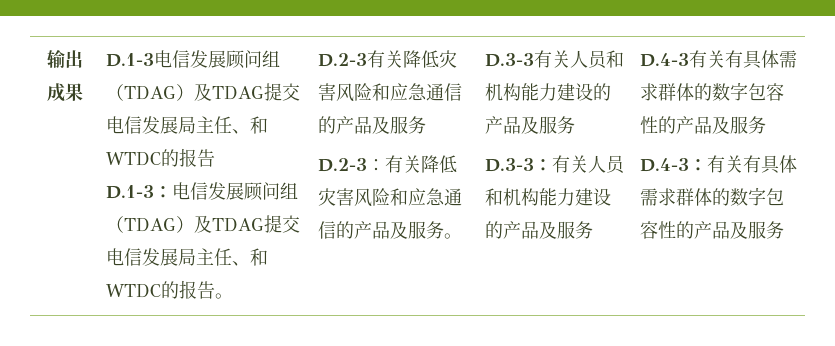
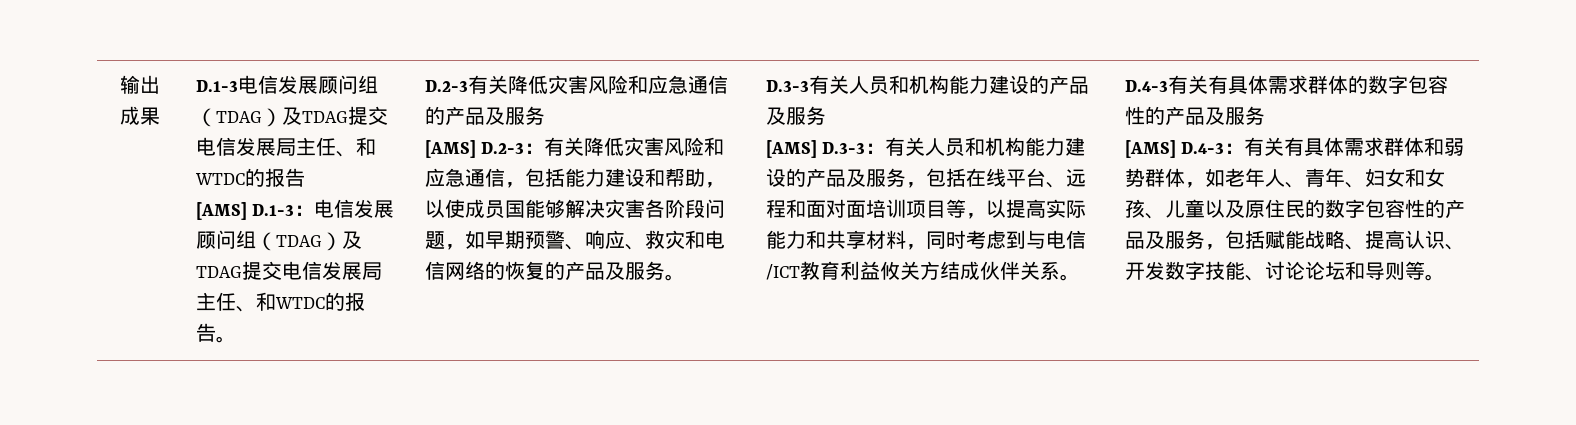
- D.1-3：电信发展顾问组（TDAG）及TDAG提交电信发展局主任、和WTDC的报告。
+ [AMS] D.1-3：电信发展顾问组（TDAG）及TDAG提交电信发展局主任、和WTDC的报告。
- D.2-3：有关降低灾害风险和应急通信的产品及服务。
+ [AMS] D.2-3：有关降低灾害风险和应急通信，包括能力建设和帮助，以使成员国能够解决灾害各阶段问题，如早期预警、响应、救灾和电信网络的恢复的产品及服务。
- D.3-3：有关人员和机构能力建设的产品及服务
+ [AMS] D.3-3：有关人员和机构能力建设的产品及服务，包括在线平台、远程和面对面培训项目等，以提高实际能力和共享材料，同时考虑到与电信/ICT教育利益攸关方结成伙伴关系。
- D.4-3：有关有具体需求群体的数字包容性的产品及服务
+ [AMS] D.4-3：有关有具体需求群体和弱势群体，如老年人、青年、妇女和女孩、儿童以及原住民的数字包容性的产品及服务，包括赋能战略、提高认识、开发数字技能、讨论论坛和导则等。

